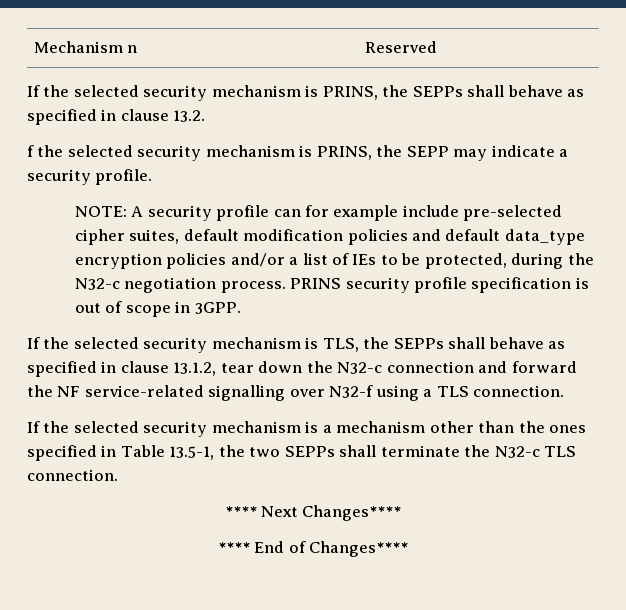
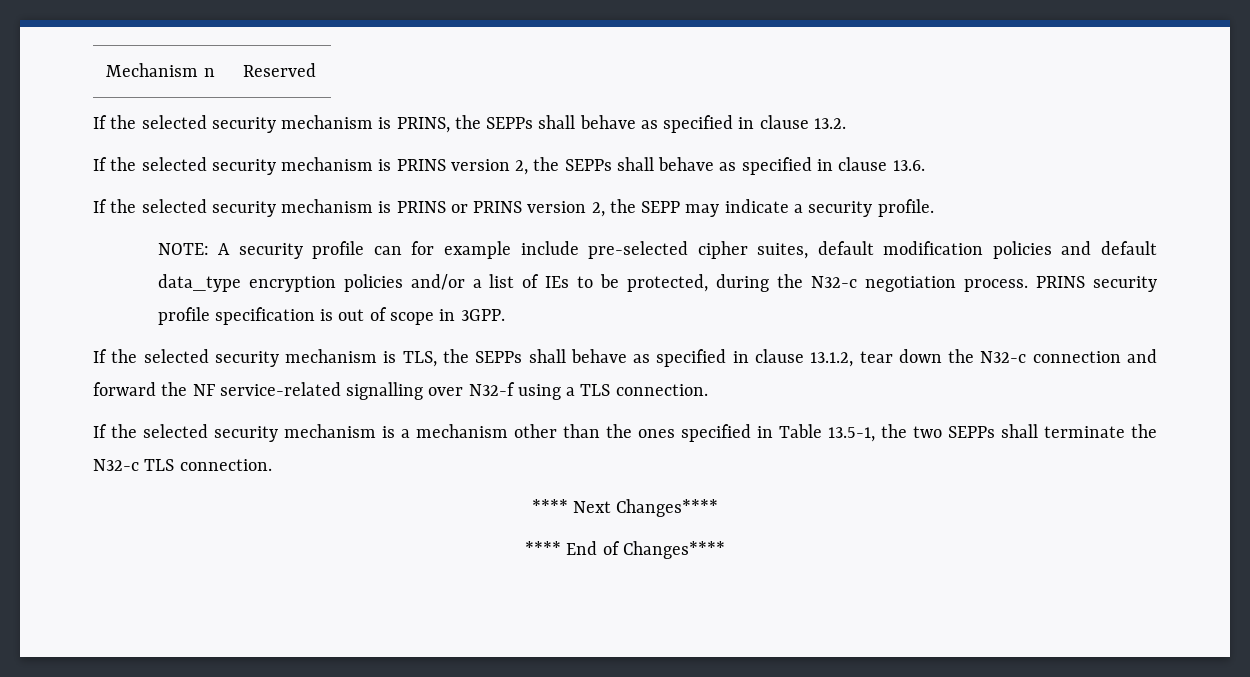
- f the selected security mechanism is PRINS, the SEPP may indicate a security profile.
+ If the selected security mechanism is PRINS version 2, the SEPPs shall behave as specified in clause 13.6.
+ If the selected security mechanism is PRINS or PRINS version 2, the SEPP may indicate a security profile.

